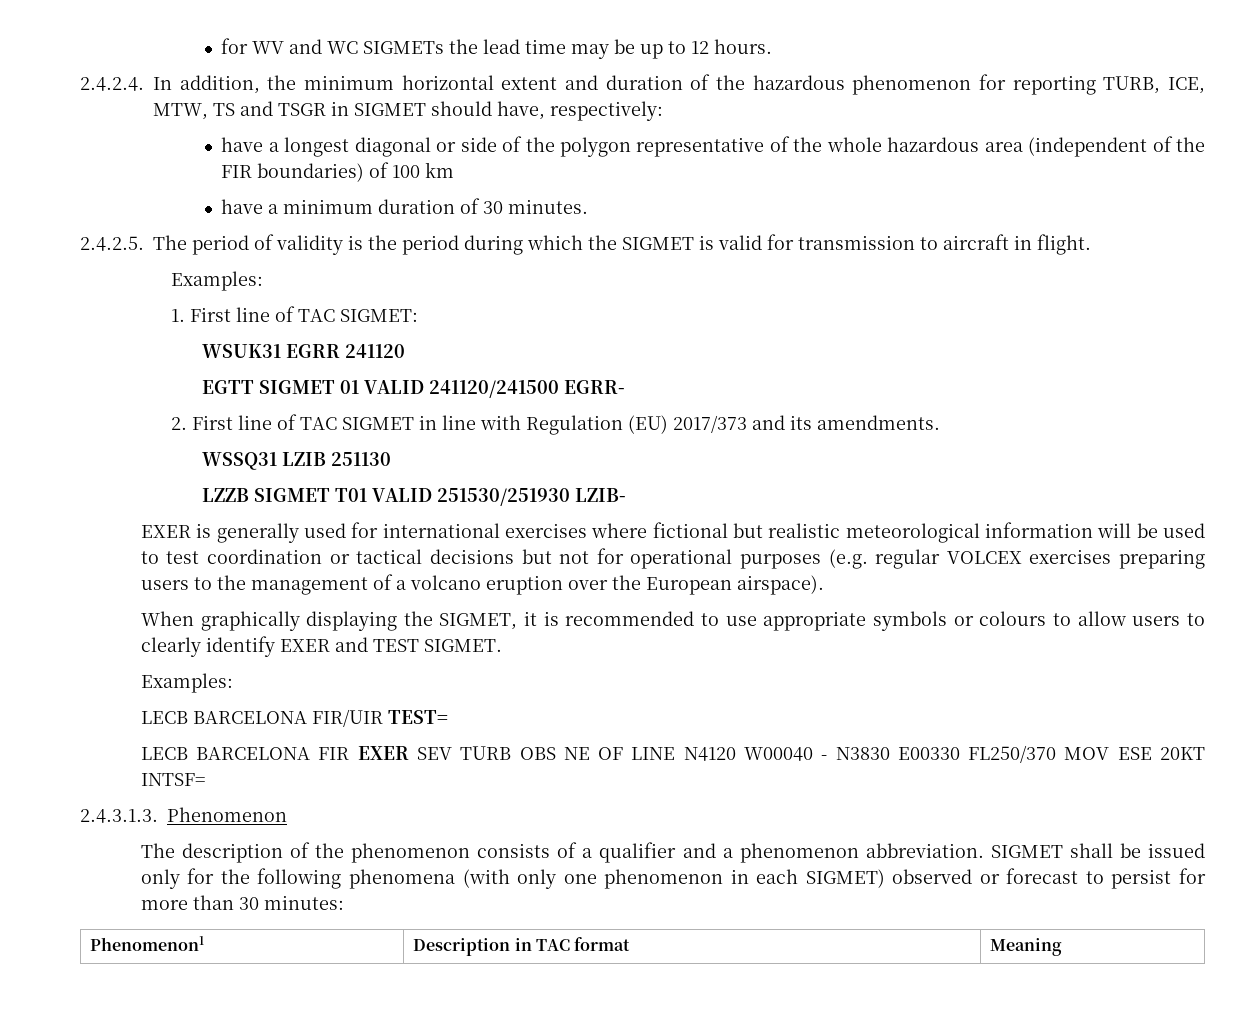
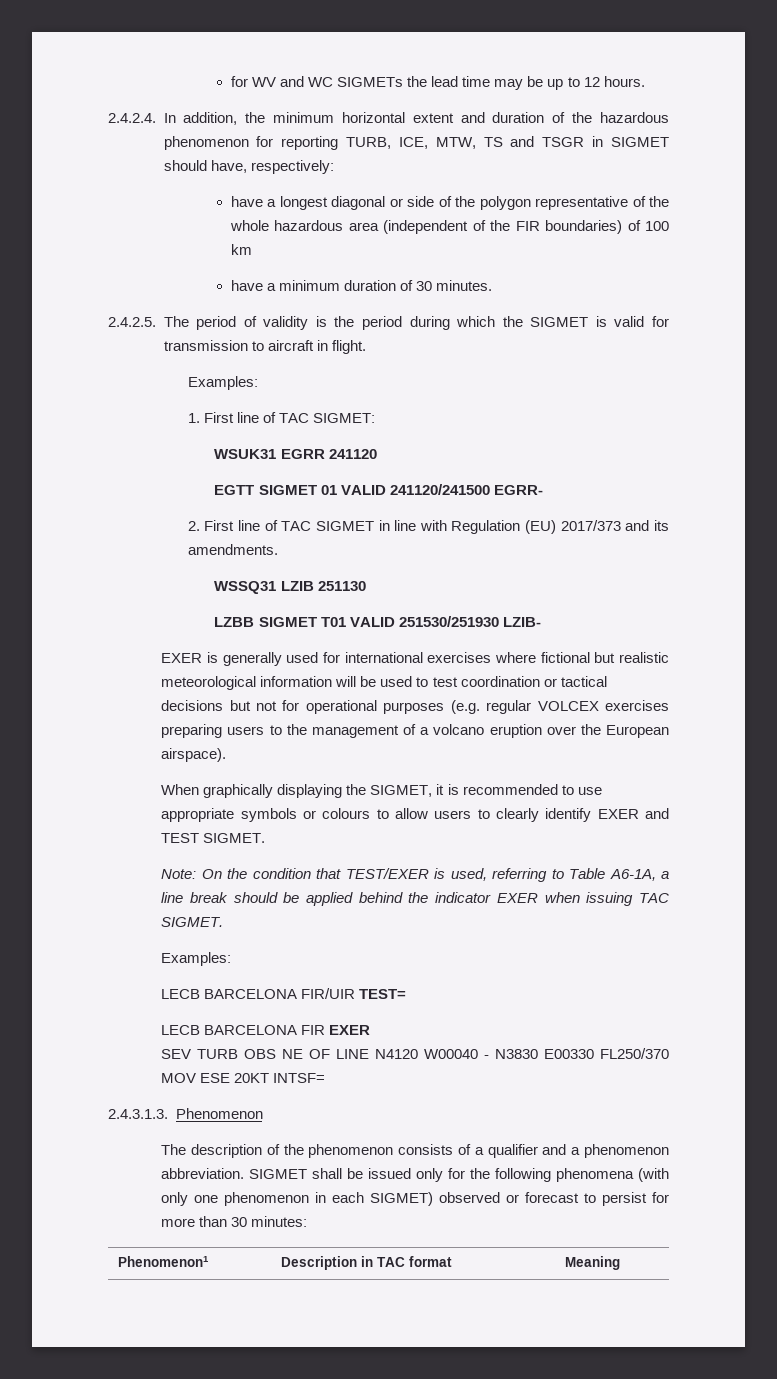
- LZZB SIGMET T01 VALID 251530/251930 LZIB-
+ LZBB SIGMET T01 VALID 251530/251930 LZIB-
+ Note: On the condition that TEST/EXER is used, referring to Table A6-1A, a line break should be applied behind the indicator EXER when issuing TAC SIGMET.
- LECB BARCELONA FIR EXER SEV TURB OBS NE OF LINE N4120 W00040 - N3830 E00330 FL250/370 MOV ESE 20KT INTSF=
+ LECB BARCELONA FIR EXER
+ SEV TURB OBS NE OF LINE N4120 W00040 - N3830 E00330 FL250/370 MOV ESE 20KT INTSF=

